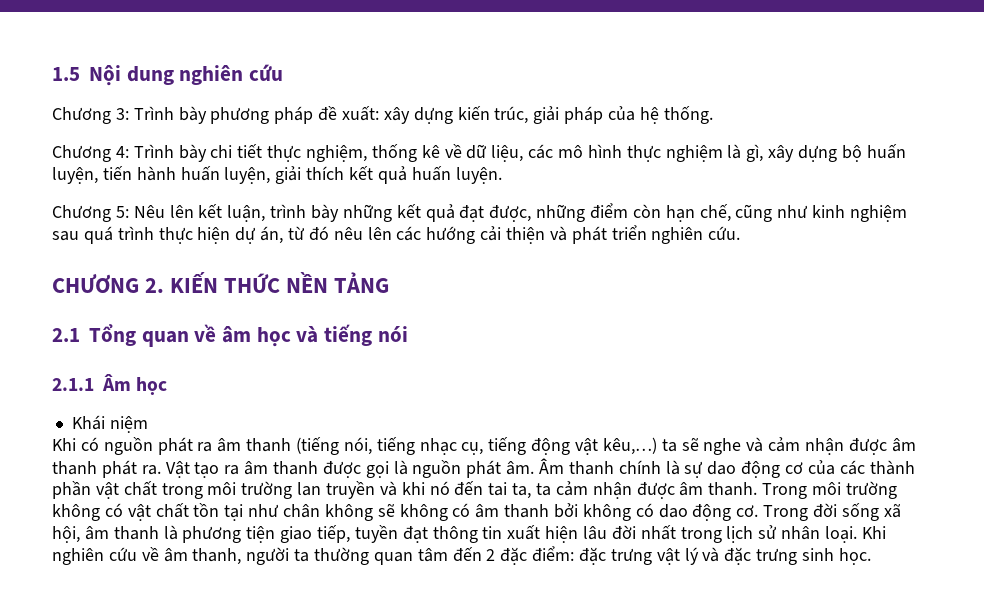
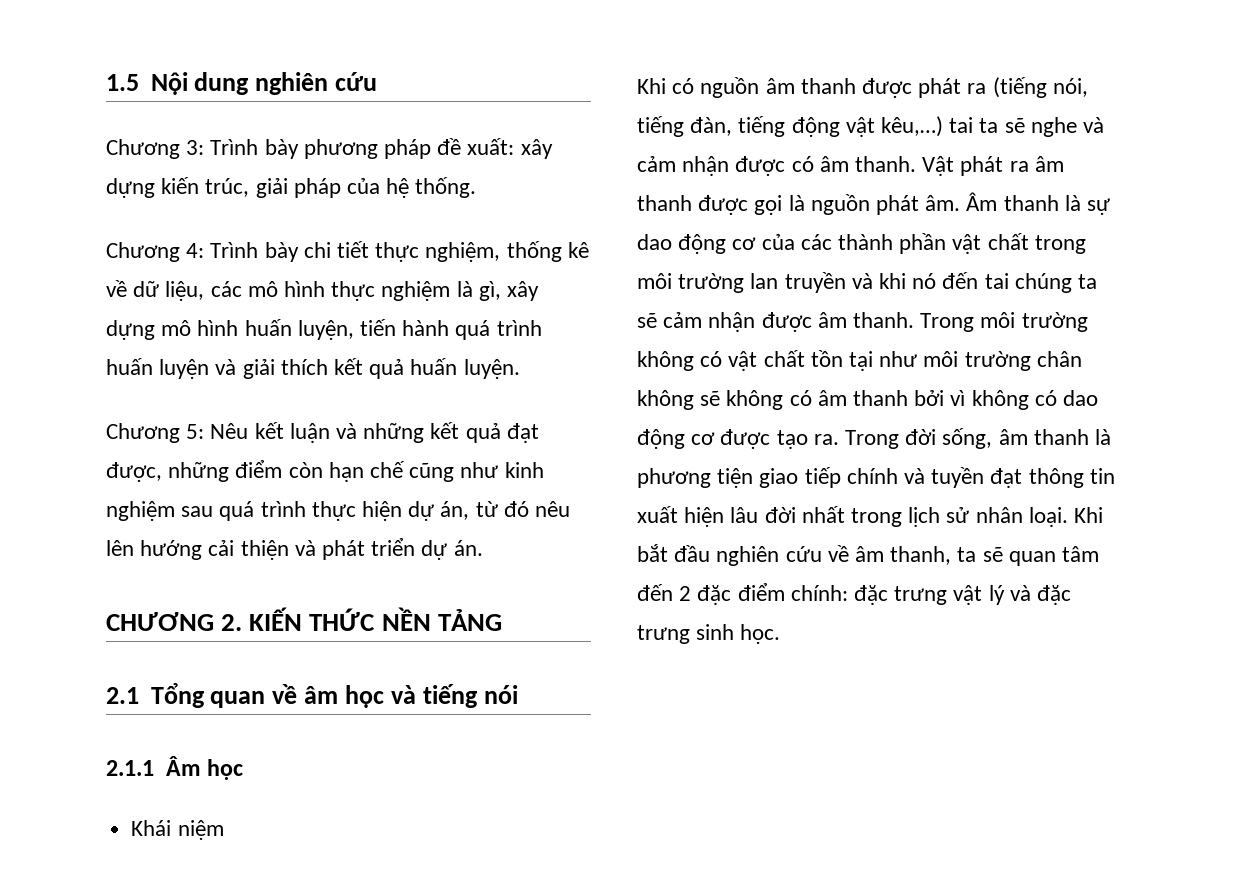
- Chương 4: Trình bày chi tiết thực nghiệm, thống kê về dữ liệu, các mô hình thực nghiệm là gì, xây dựng bộ huấn luyện, tiến hành huấn luyện, giải thích kết quả huấn luyện.
+ Chương 4: Trình bày chi tiết thực nghiệm, thống kê về dữ liệu, các mô hình thực nghiệm là gì, xây dựng mô hình huấn luyện, tiến hành quá trình huấn luyện và giải thích kết quả huấn luyện.
- Chương 5: Nêu lên kết luận, trình bày những kết quả đạt được, những điểm còn hạn chế, cũng như kinh nghiệm sau quá trình thực hiện dự án, từ đó nêu lên các hướng cải thiện và phát triển nghiên cứu.
+ Chương 5: Nêu kết luận và những kết quả đạt được, những điểm còn hạn chế cũng như kinh nghiệm sau quá trình thực hiện dự án, từ đó nêu lên hướng cải thiện và phát triển dự án.
- Khi có nguồn phát ra âm thanh (tiếng nói, tiếng nhạc cụ, tiếng động vật kêu,…) ta sẽ nghe và cảm nhận được âm thanh phát ra. Vật tạo ra âm thanh được gọi là nguồn phát âm.
+ Khi có nguồn âm thanh được phát ra (tiếng nói, tiếng đàn, tiếng động vật kêu,…) tai ta sẽ nghe và cảm nhận được có âm thanh. Vật phát ra âm thanh được gọi là nguồn phát âm.
- Âm thanh chính là sự dao động cơ của các thành phần vật chất trong môi trường lan truyền và khi nó đến tai ta, ta cảm nhận được âm thanh.
+ Âm thanh là sự dao động cơ của các thành phần vật chất trong môi trường lan truyền và khi nó đến tai chúng ta sẽ cảm nhận được âm thanh.
- Trong môi trường không có vật chất tồn tại như chân không sẽ không có âm thanh bởi không có dao động cơ. Trong đời sống xã hội, âm thanh là phương tiện giao tiếp, tuyền đạt thông tin xuất hiện lâu đời nhất trong lịch sử nhân loại.
+ Trong môi trường không có vật chất tồn tại như môi trường chân không sẽ không có âm thanh bởi vì không có dao động cơ được tạo ra. Trong đời sống, âm thanh là phương tiện giao tiếp chính và tuyền đạt thông tin xuất hiện lâu đời nhất trong lịch sử nhân loại.
- Khi nghiên cứu về âm thanh, người ta thường quan tâm đến 2 đặc điểm: đặc trưng vật lý và đặc trưng sinh học.
+ Khi bắt đầu nghiên cứu về âm thanh, ta sẽ quan tâm đến 2 đặc điểm chính: đặc trưng vật lý và đặc trưng sinh học.

